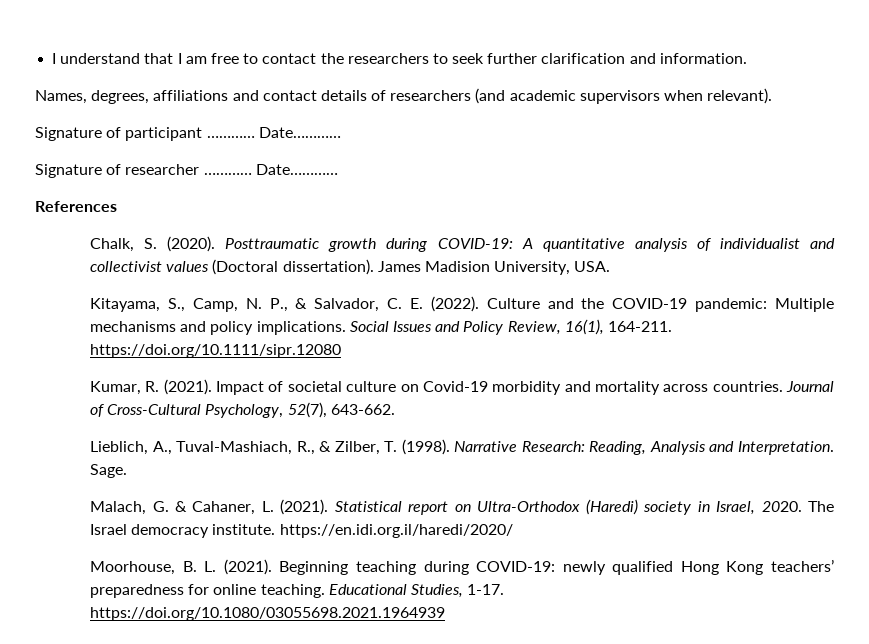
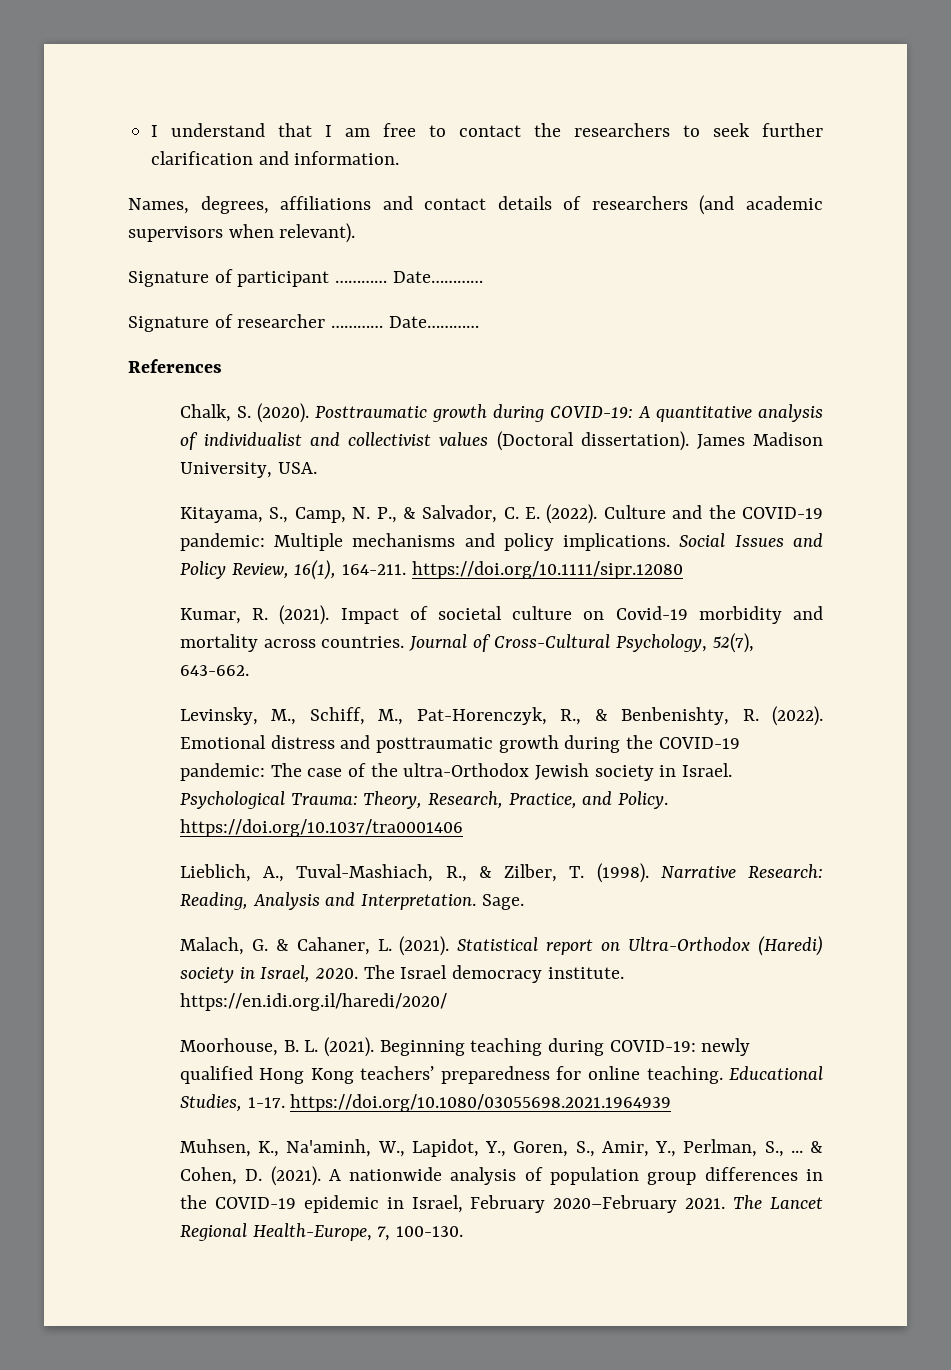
- James Madision University, USA.
+ James Madison University, USA.
+ Levinsky, M., Schiff, M., Pat-Horenczyk, R., & Benbenishty, R. (2022). Emotional distress and posttraumatic growth during the COVID-19 pandemic: The case of the ultra-Orthodox Jewish society in Israel. Psychological Trauma: Theory, Research, Practice, and Policy. https://doi.org/10.1037/tra0001406
+ Muhsen, K., Na'aminh, W., Lapidot, Y., Goren, S., Amir, Y., Perlman, S., ... & Cohen, D. (2021). A nationwide analysis of population group differences in the COVID-19 epidemic in Israel, February 2020–February 2021. The Lancet Regional Health-Europe, 7, 100-130.

